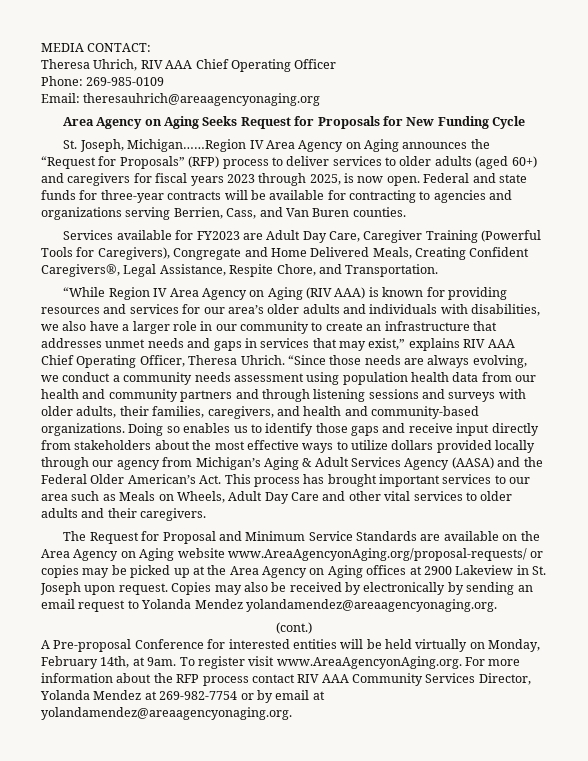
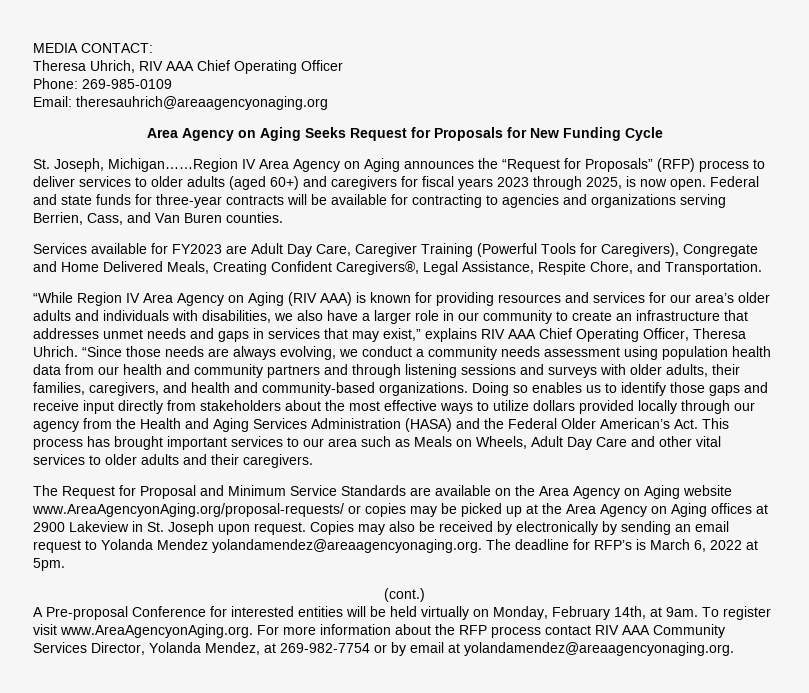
- Doing so enables us to identify those gaps and receive input directly from stakeholders about the most effective ways to utilize dollars provided locally through our agency from Michigan’s Aging & Adult Services Agency (AASA) and the Federal Older American’s Act. This process has brought important services to our area such as Meals on Wheels, Adult Day Care and other vital services to older adults and their caregivers.
+ Doing so enables us to identify those gaps and receive input directly from stakeholders about the most effective ways to utilize dollars provided locally through our agency from the Health and Aging Services Administration (HASA) and the Federal Older American’s Act. This process has brought important services to our area such as Meals on Wheels, Adult Day Care and other vital services to older adults and their caregivers.
- Copies may also be received by electronically by sending an email request to Yolanda Mendez yolandamendez@areaagencyonaging.org.
+ Copies may also be received by electronically by sending an email request to Yolanda Mendez yolandamendez@areaagencyonaging.org. The deadline for RFP’s is March 6, 2022 at 5pm.
- To register visit www.AreaAgencyonAging.org. For more information about the RFP process contact RIV AAA Community Services Director, Yolanda Mendez at 269-982-7754 or by email at yolandamendez@areaagencyonaging.org.
+ To register visit www.AreaAgencyonAging.org. For more information about the RFP process contact RIV AAA Community Services Director, Yolanda Mendez, at 269-982-7754 or by email at yolandamendez@areaagencyonaging.org.

